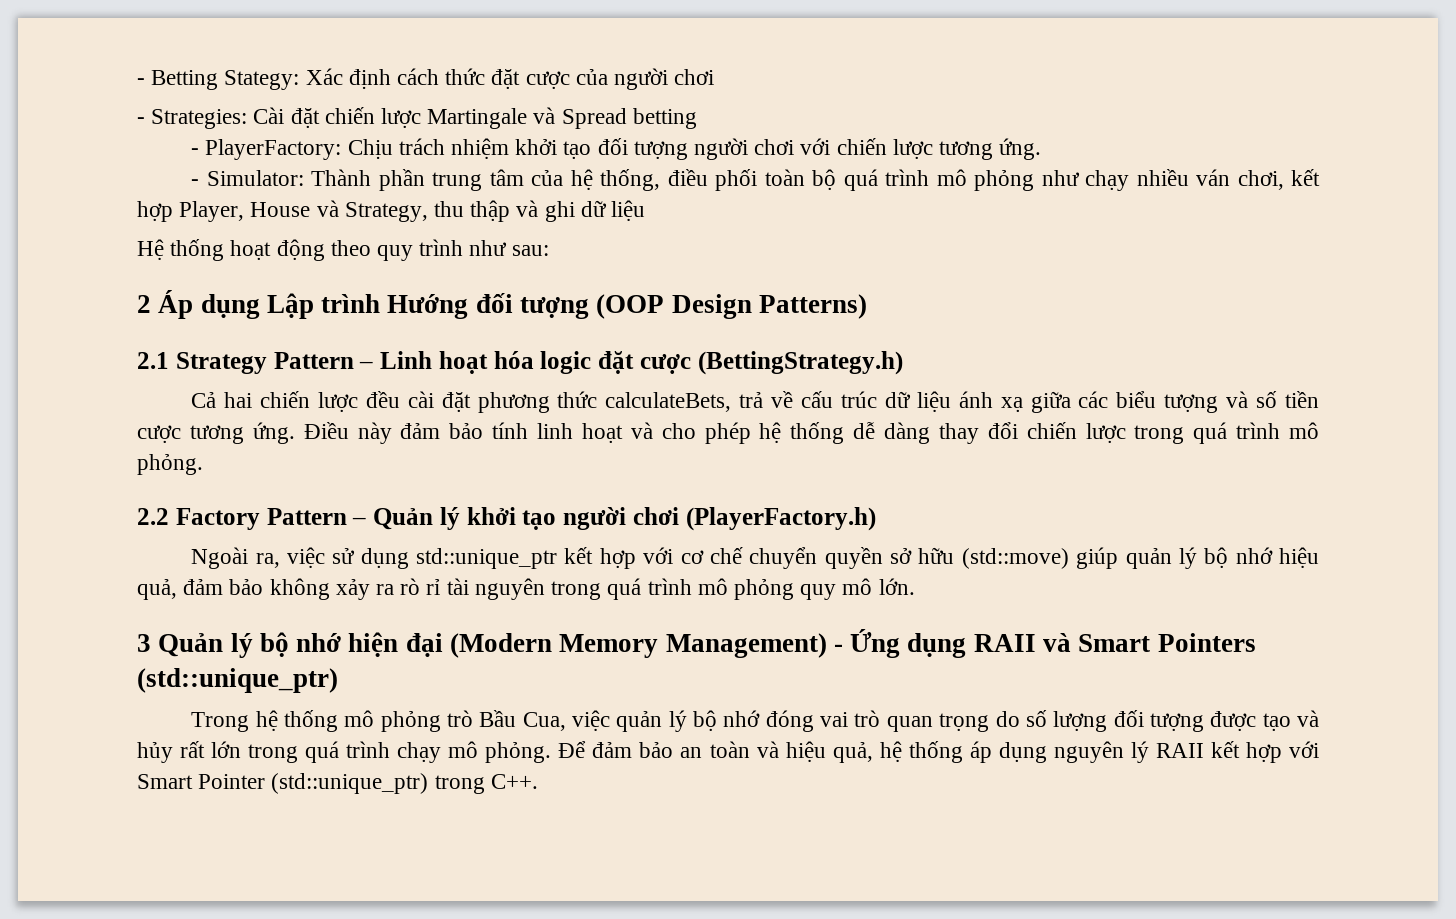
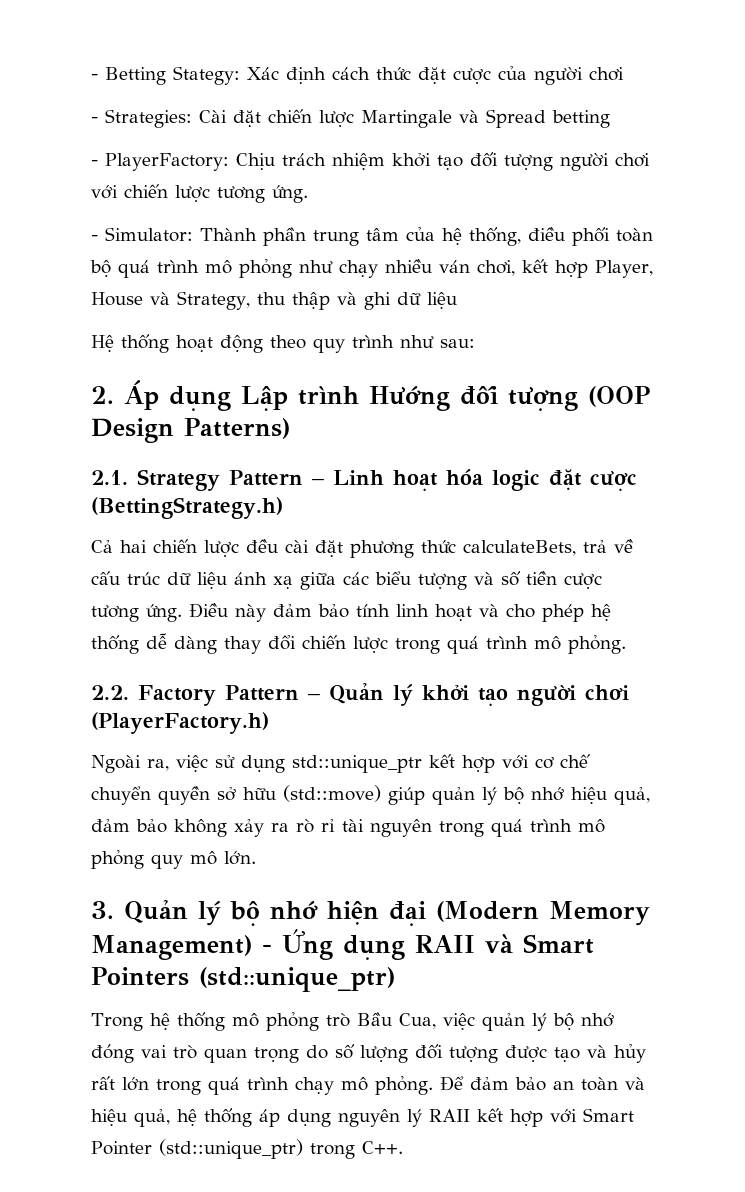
- 2 Áp dụng Lập trình Hướng đối tượng (OOP Design Patterns)
+ 2. Áp dụng Lập trình Hướng đối tượng (OOP Design Patterns)
- 2.1 Strategy Pattern – Linh hoạt hóa logic đặt cược (BettingStrategy.h)
+ 2.1. Strategy Pattern – Linh hoạt hóa logic đặt cược (BettingStrategy.h)
- 2.2 Factory Pattern – Quản lý khởi tạo người chơi (PlayerFactory.h)
+ 2.2. Factory Pattern – Quản lý khởi tạo người chơi (PlayerFactory.h)
- 3 Quản lý bộ nhớ hiện đại (Modern Memory Management) - Ứng dụng RAII và Smart Pointers (std::unique_ptr)
+ 3. Quản lý bộ nhớ hiện đại (Modern Memory Management) - Ứng dụng RAII và Smart Pointers (std::unique_ptr)

